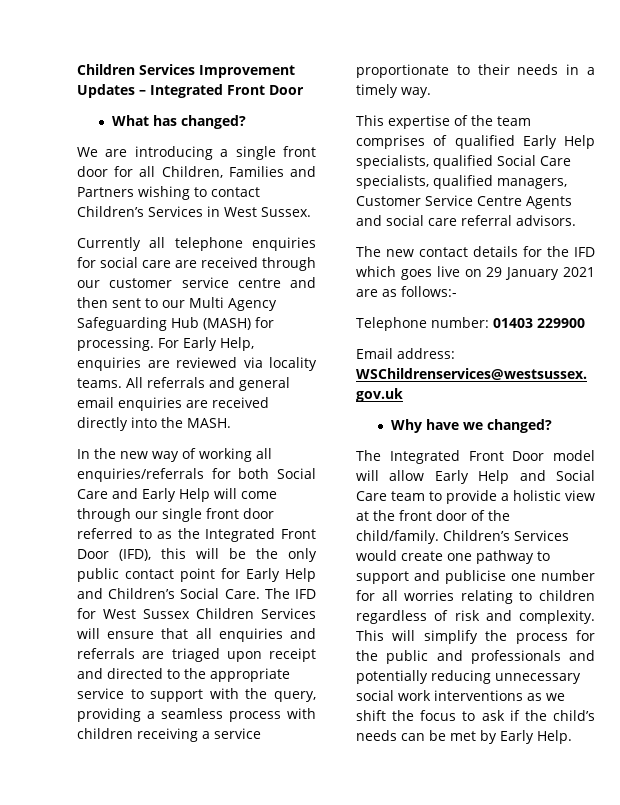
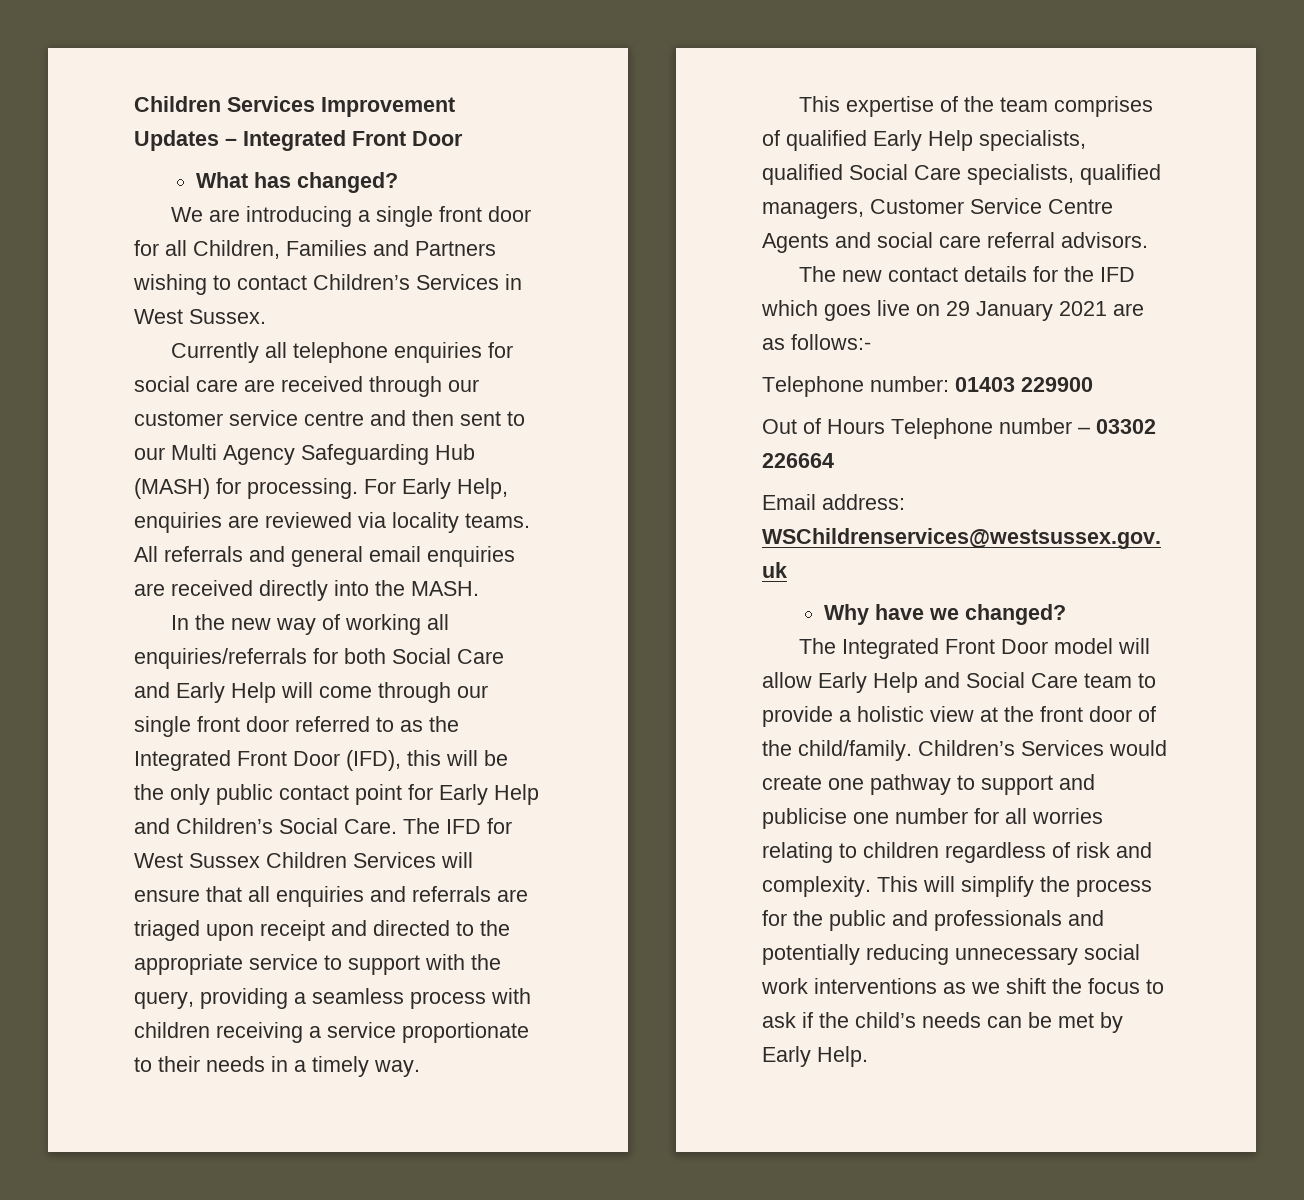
+ Out of Hours Telephone number – 03302 226664

